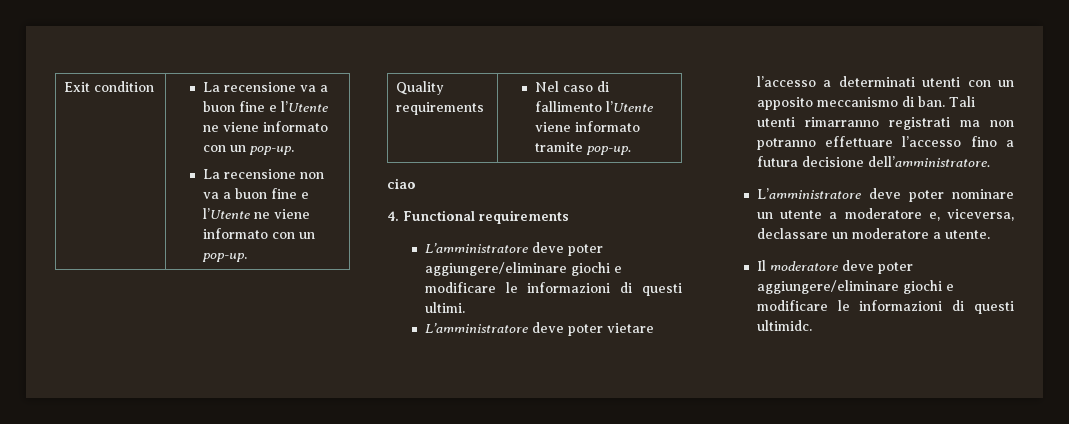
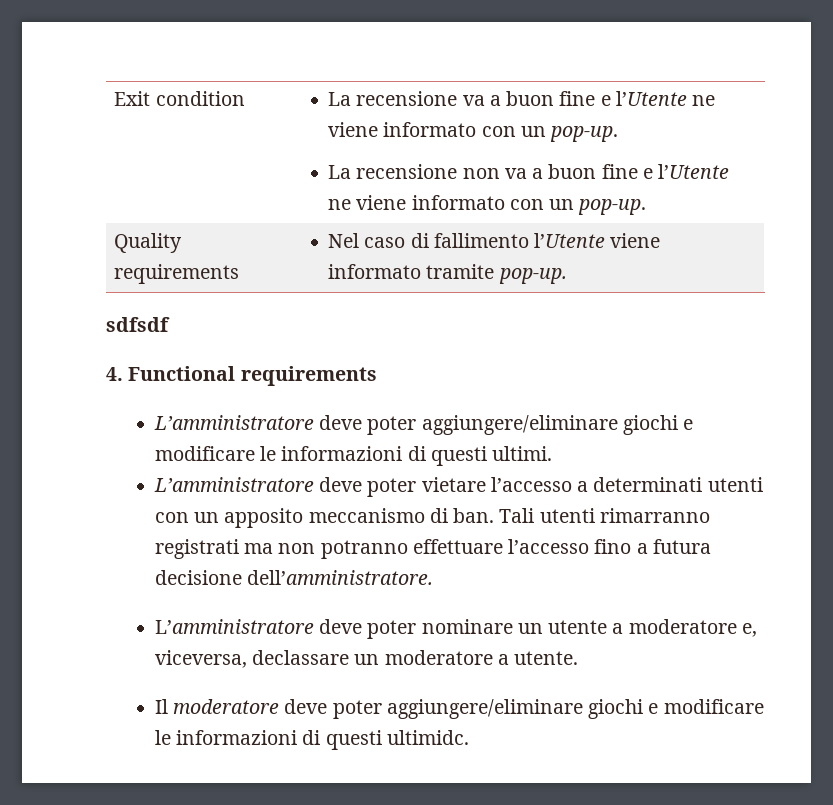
- ciao
+ sdfsdf

